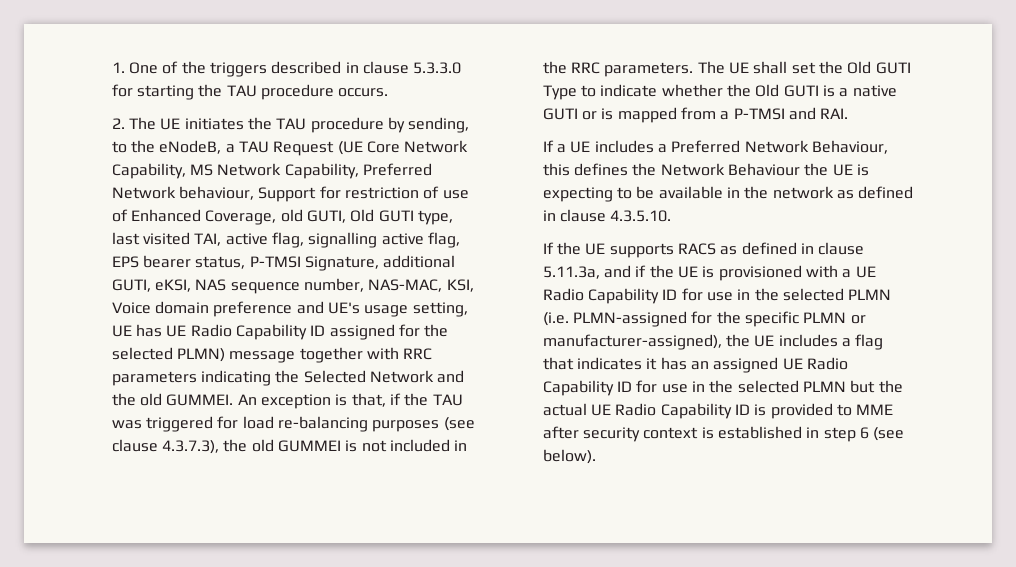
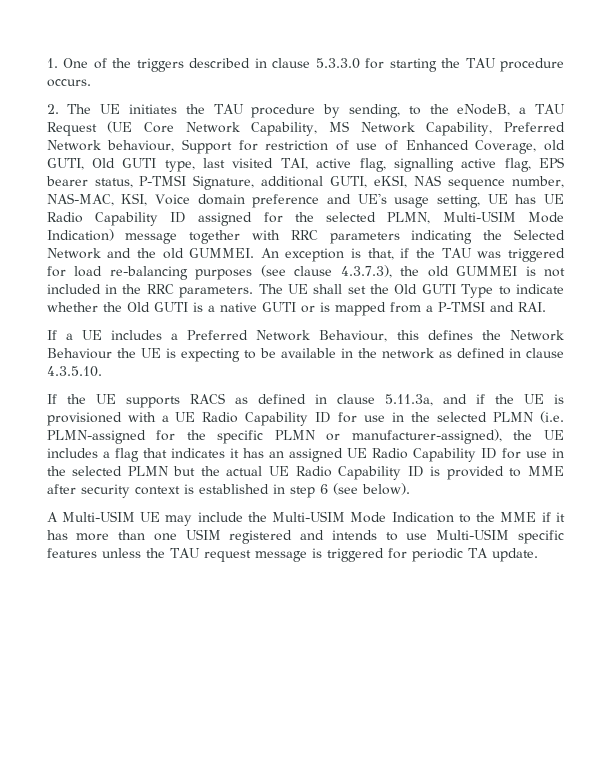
- 2. The UE initiates the TAU procedure by sending, to the eNodeB, a TAU Request (UE Core Network Capability, MS Network Capability, Preferred Network behaviour, Support for restriction of use of Enhanced Coverage, old GUTI, Old GUTI type, last visited TAI, active flag, signalling active flag, EPS bearer status, P-TMSI Signature, additional GUTI, eKSI, NAS sequence number, NAS-MAC, KSI, Voice domain preference and UE's usage setting, UE has UE Radio Capability ID assigned for the selected PLMN) message together with RRC parameters indicating the Selected Network and the old GUMMEI.
+ 2. The UE initiates the TAU procedure by sending, to the eNodeB, a TAU Request (UE Core Network Capability, MS Network Capability, Preferred Network behaviour, Support for restriction of use of Enhanced Coverage, old GUTI, Old GUTI type, last visited TAI, active flag, signalling active flag, EPS bearer status, P-TMSI Signature, additional GUTI, eKSI, NAS sequence number, NAS-MAC, KSI, Voice domain preference and UE's usage setting, UE has UE Radio Capability ID assigned for the selected PLMN, Multi-USIM Mode Indication) message together with RRC parameters indicating the Selected Network and the old GUMMEI.
+ A Multi-USIM UE may include the Multi-USIM Mode Indication to the MME if it has more than one USIM registered and intends to use Multi-USIM specific features unless the TAU request message is triggered for periodic TA update.

